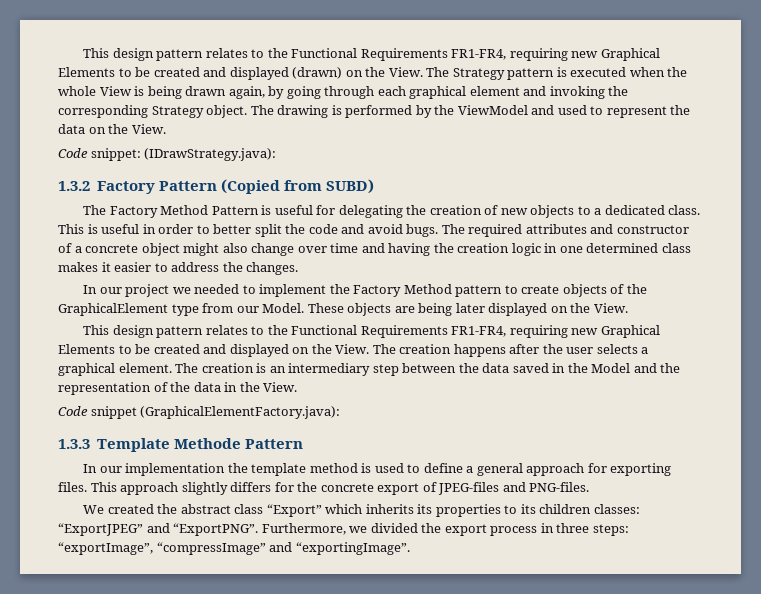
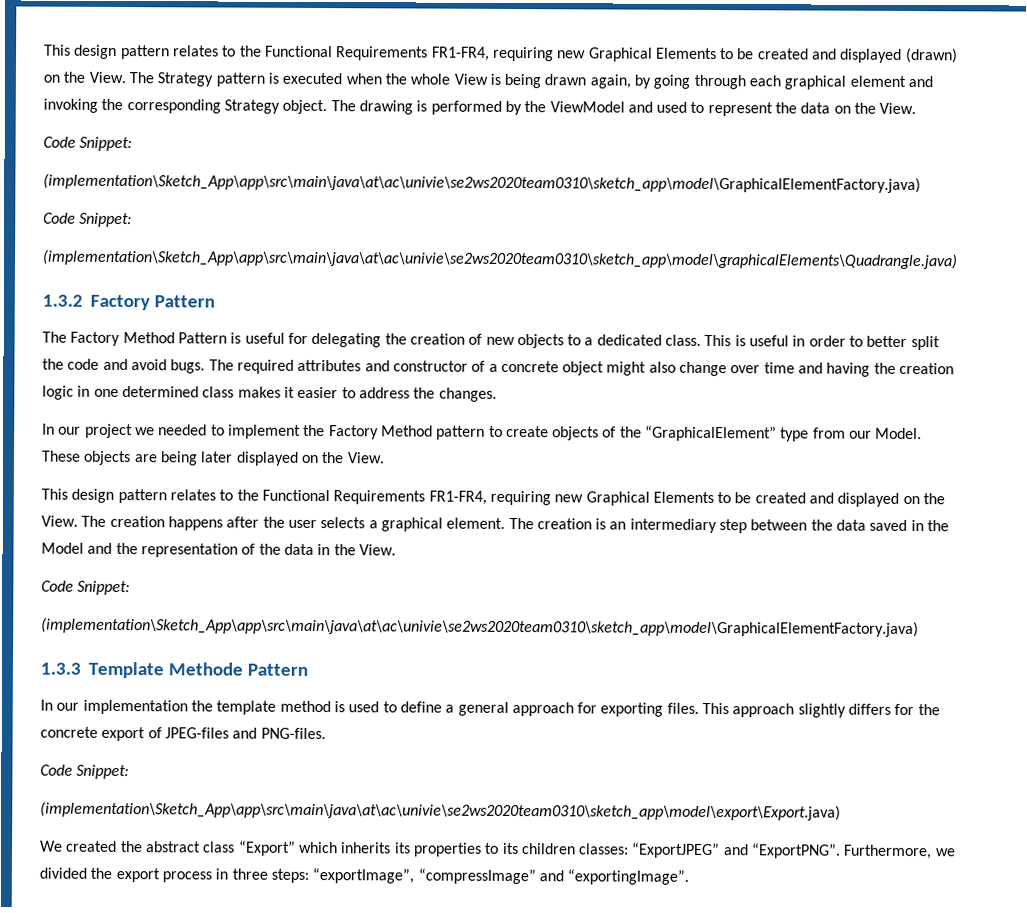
  The drawing is performed by the ViewModel and used to represent the data on the View.
- Code snippet: (IDrawStrategy.java):
+ Code Snippet:
+ (implementation\Sketch_App\app\src\main\java\at\ac\univie\se2ws2020team0310\sketch_app\model\GraphicalElementFactory.java)
+ Code Snippet:
+ (implementation\Sketch_App\app\src\main\java\at\ac\univie\se2ws2020team0310\sketch_app\model\graphicalElements\Quadrangle.java)
- 1.3.2 Factory Pattern (Copied from SUBD)
+ 1.3.2 Factory Pattern
- In our project we needed to implement the Factory Method pattern to create objects of the GraphicalElement type from our Model.
+ In our project we needed to implement the Factory Method pattern to create objects of the “GraphicalElement” type from our Model.
  The creation is an intermediary step between the data saved in the Model and the representation of the data in the View.
- Code snippet (GraphicalElementFactory.java):
+ Code Snippet:
+ (implementation\Sketch_App\app\src\main\java\at\ac\univie\se2ws2020team0310\sketch_app\model\GraphicalElementFactory.java)
  This approach slightly differs for the concrete export of JPEG-files and PNG-files.
+ Code Snippet:
+ (implementation\Sketch_App\app\src\main\java\at\ac\univie\se2ws2020team0310\sketch_app\model\export\Export.java)

